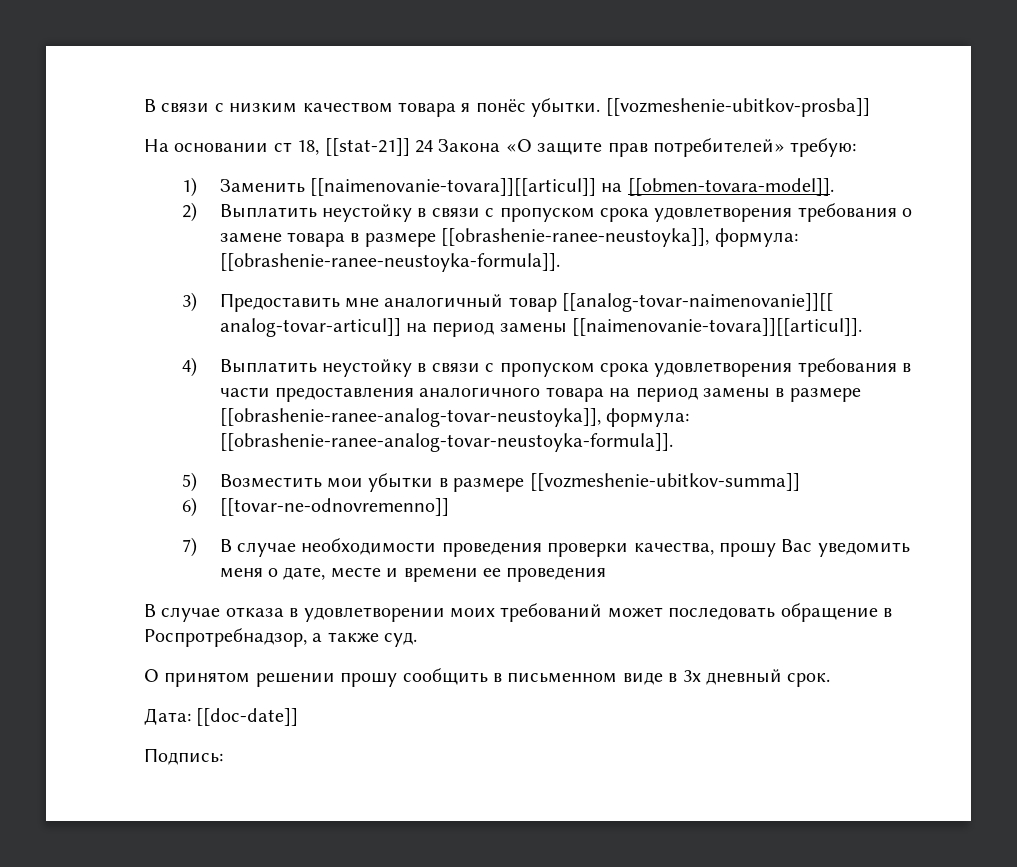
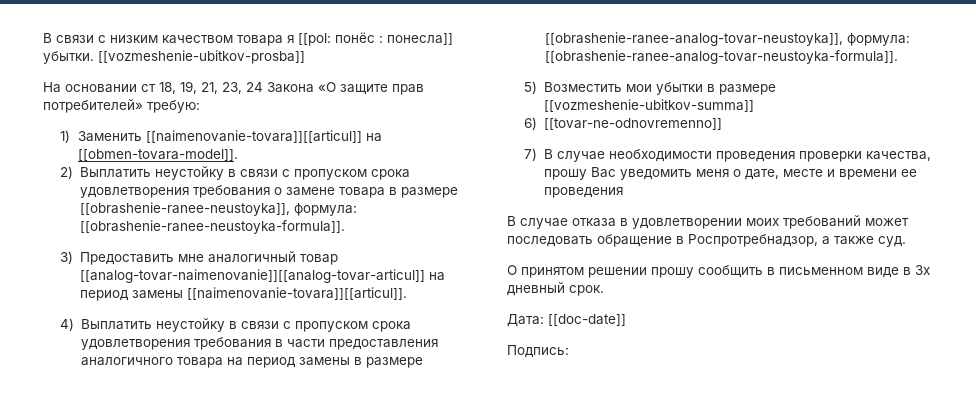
- В связи с низким качеством товара я понёс убытки.
+ В связи с низким качеством товара я [[pol: понёс : понесла]] убытки.
- На основании ст 18, [[stat-21]] 24 Закона «О защите прав потребителей» требую:
+ На основании ст 18, 19, 21, 23, 24 Закона «О защите прав потребителей» требую:
- 3) Предоставить мне аналогичный товар [[analog-tovar-naimenovanie]][[ analog-tovar-articul]] на период замены [[naimenovanie-tovara]][[articul]].
+ 3) Предоставить мне аналогичный товар [[analog-tovar-naimenovanie]][[analog-tovar-articul]] на период замены [[naimenovanie-tovara]][[articul]].

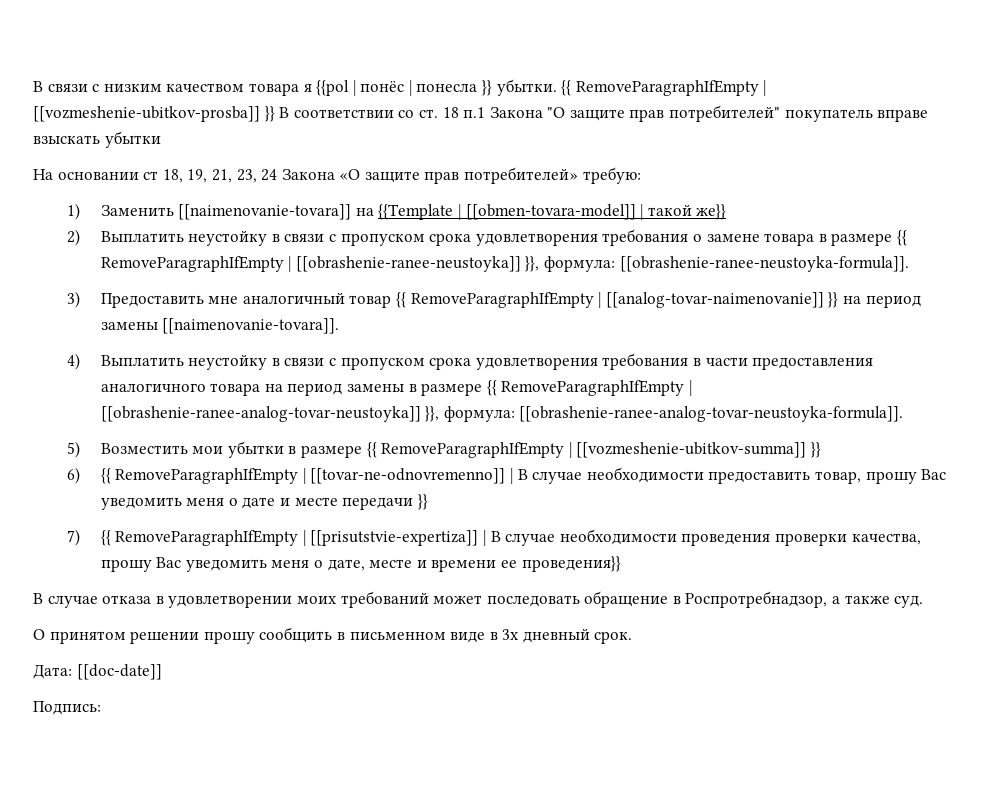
- В связи с низким качеством товара я [[pol: понёс : понесла]] убытки. [[vozmeshenie-ubitkov-prosba]]
+ В связи с низким качеством товара я {{pol | понёс | понесла }} убытки. {{ RemoveParagraphIfEmpty | [[vozmeshenie-ubitkov-prosba]] }} В соответствии со ст. 18 п.1 Закона "О защите прав потребителей" покупатель вправе взыскать убытки
- 1) Заменить [[naimenovanie-tovara]][[articul]] на [[obmen-tovara-model]].
+ 1) Заменить [[naimenovanie-tovara]] на {{Template | [[obmen-tovara-model]] | такой же}}
- 2) Выплатить неустойку в связи с пропуском срока удовлетворения требования о замене товара в размере [[obrashenie-ranee-neustoyka]], формула: [[obrashenie-ranee-neustoyka-formula]].
+ 2) Выплатить неустойку в связи с пропуском срока удовлетворения требования о замене товара в размере {{ RemoveParagraphIfEmpty | [[obrashenie-ranee-neustoyka]] }}, формула: [[obrashenie-ranee-neustoyka-formula]].
- 3) Предоставить мне аналогичный товар [[analog-tovar-naimenovanie]][[analog-tovar-articul]] на период замены [[naimenovanie-tovara]][[articul]].
+ 3) Предоставить мне аналогичный товар {{ RemoveParagraphIfEmpty | [[analog-tovar-naimenovanie]] }} на период замены [[naimenovanie-tovara]].
- 4) Выплатить неустойку в связи с пропуском срока удовлетворения требования в части предоставления аналогичного товара на период замены в размере [[obrashenie-ranee-analog-tovar-neustoyka]], формула: [[obrashenie-ranee-analog-tovar-neustoyka-formula]].
+ 4) Выплатить неустойку в связи с пропуском срока удовлетворения требования в части предоставления аналогичного товара на период замены в размере {{ RemoveParagraphIfEmpty | [[obrashenie-ranee-analog-tovar-neustoyka]] }}, формула: [[obrashenie-ranee-analog-tovar-neustoyka-formula]].
- 5) Возместить мои убытки в размере [[vozmeshenie-ubitkov-summa]]
+ 5) Возместить мои убытки в размере {{ RemoveParagraphIfEmpty | [[vozmeshenie-ubitkov-summa]] }}
- 6) [[tovar-ne-odnovremenno]]
- 7) В случае необходимости проведения проверки качества, прошу Вас уведомить меня о дате, месте и времени ее проведения
+ 6) {{ RemoveParagraphIfEmpty | [[tovar-ne-odnovremenno]] | В случае необходимости предоставить товар, прошу Вас уведомить меня о дате и месте передачи }}
+ 7) {{ RemoveParagraphIfEmpty | [[prisutstvie-expertiza]] | В случае необходимости проведения проверки качества, прошу Вас уведомить меня о дате, месте и времени ее проведения}}

